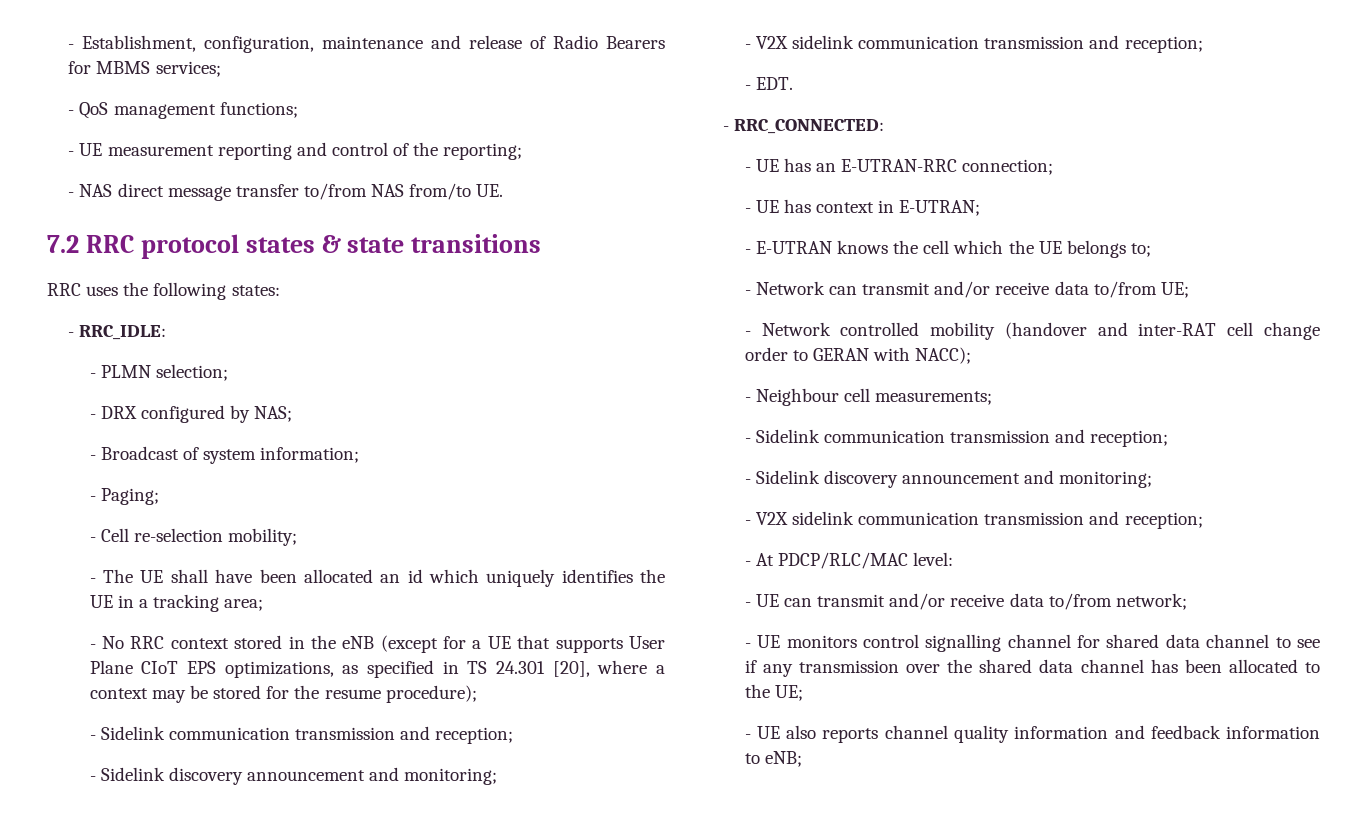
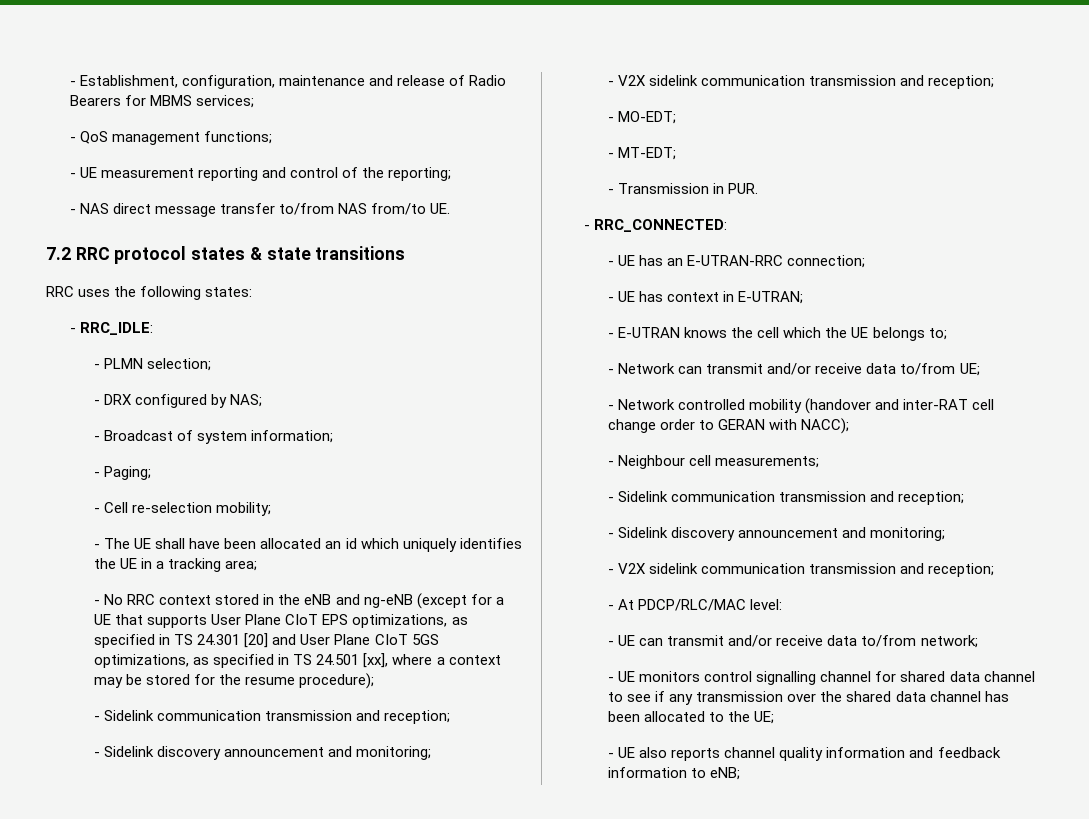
- - No RRC context stored in the eNB (except for a UE that supports User Plane CIoT EPS optimizations, as specified in TS 24.301 [20], where a context may be stored for the resume procedure);
+ - No RRC context stored in the eNB and ng-eNB (except for a UE that supports User Plane CIoT EPS optimizations, as specified in TS 24.301 [20] and User Plane CIoT 5GS optimizations, as specified in TS 24.501 [xx], where a context may be stored for the resume procedure);
- - EDT.
+ - MO-EDT;
+ - MT-EDT;
+ - Transmission in PUR.

